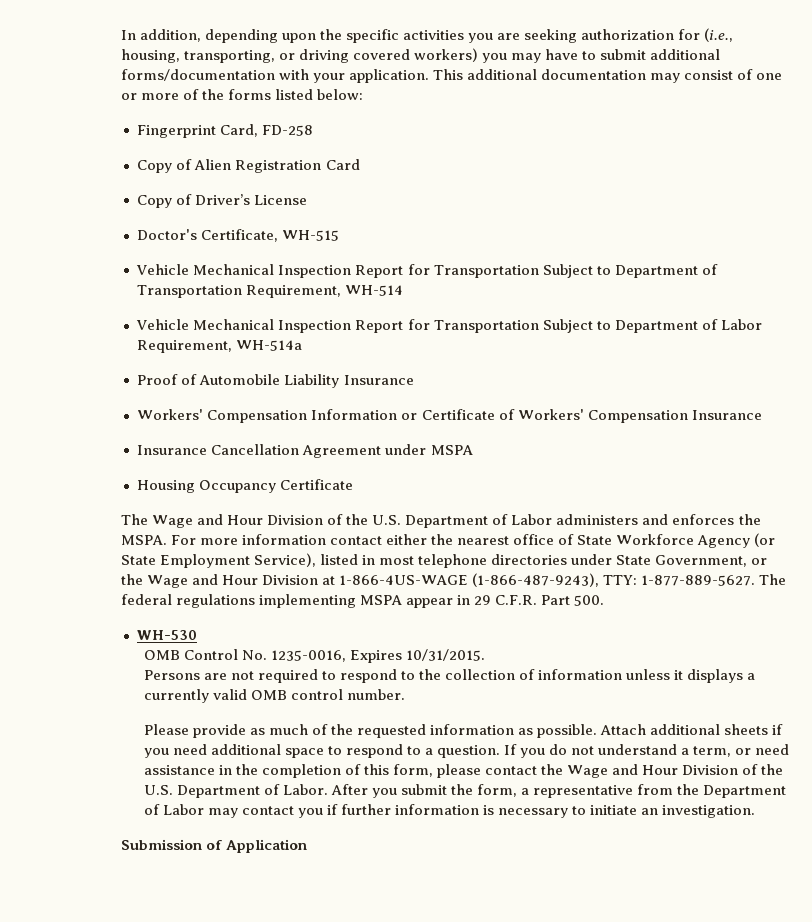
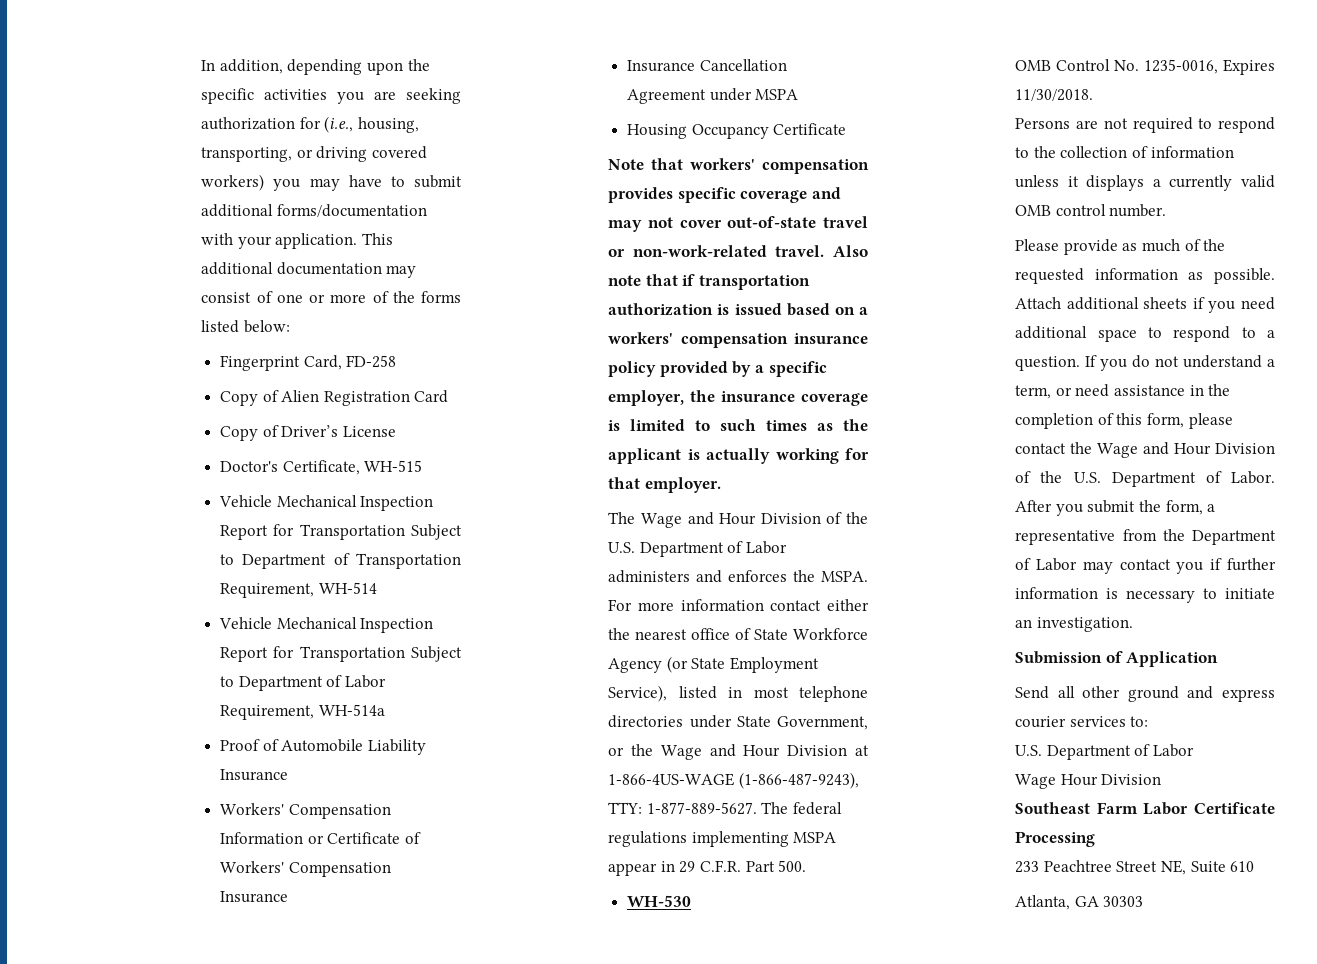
+ Note that workers' compensation provides specific coverage and may not cover out-of-state travel or non-work-related travel. Also note that if transportation authorization is issued based on a workers' compensation insurance policy provided by a specific employer, the insurance coverage is limited to such times as the applicant is actually working for that employer.
- OMB Control No. 1235-0016, Expires 10/31/2015.
+ OMB Control No. 1235-0016, Expires 11/30/2018.
+ Send all other ground and express courier services to:
+ U.S. Department of Labor
+ Wage Hour Division
+ Southeast Farm Labor Certificate Processing
+ 233 Peachtree Street NE, Suite 610
+ Atlanta, GA 30303

